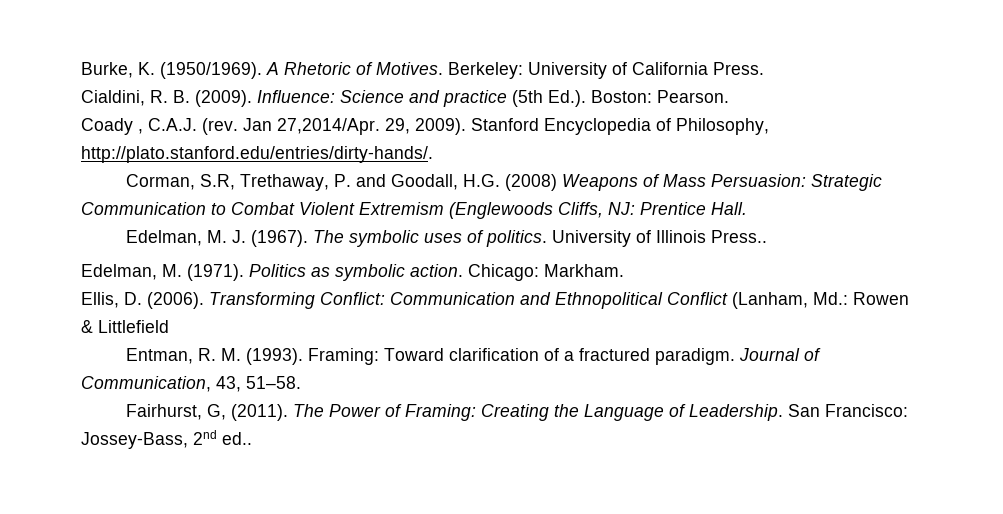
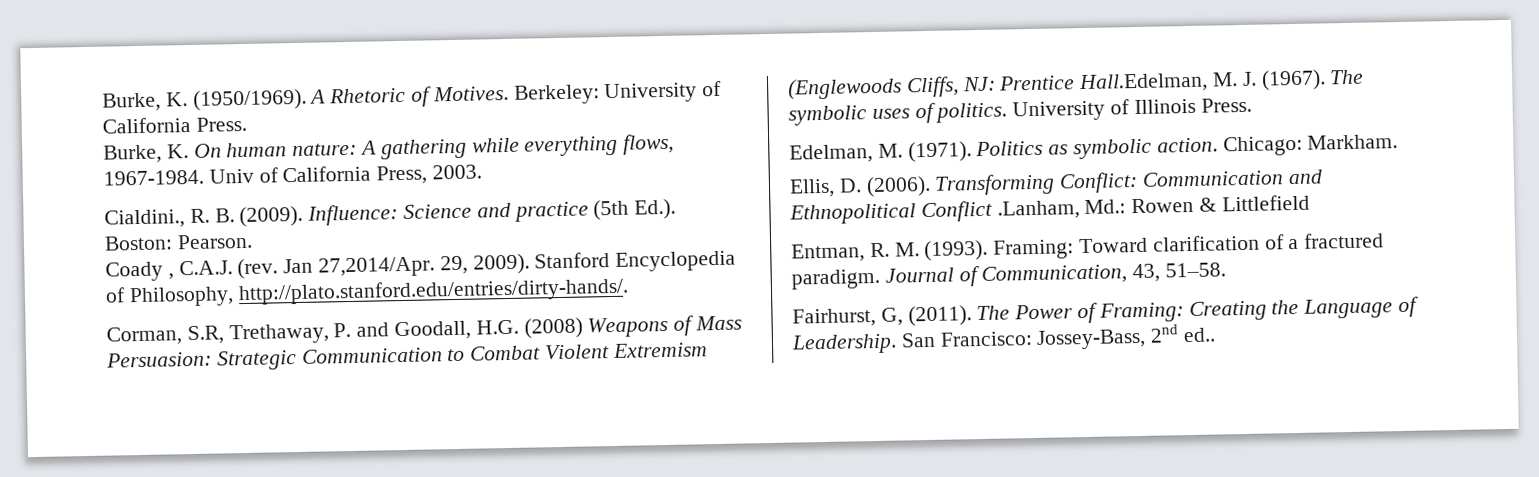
- Cialdini, R. B. (2009).
+ Burke, K. On human nature: A gathering while everything flows, 1967-1984. Univ of California Press, 2003.
+ Cialdini., R. B. (2009).
- Corman, S.R, Trethaway, P. and Goodall, H.G. (2008) Weapons of Mass Persuasion: Strategic Communication to Combat Violent Extremism (Englewoods Cliffs, NJ: Prentice Hall.
- Edelman, M. J. (1967).
+ Corman, S.R, Trethaway, P. and Goodall, H.G. (2008) Weapons of Mass Persuasion: Strategic Communication to Combat Violent Extremism (Englewoods Cliffs, NJ: Prentice Hall.Edelman, M. J. (1967).
- University of Illinois Press..
+ University of Illinois Press.
- Transforming Conflict: Communication and Ethnopolitical Conflict (Lanham, Md.: Rowen & Littlefield
+ Transforming Conflict: Communication and Ethnopolitical Conflict .Lanham, Md.: Rowen & Littlefield

